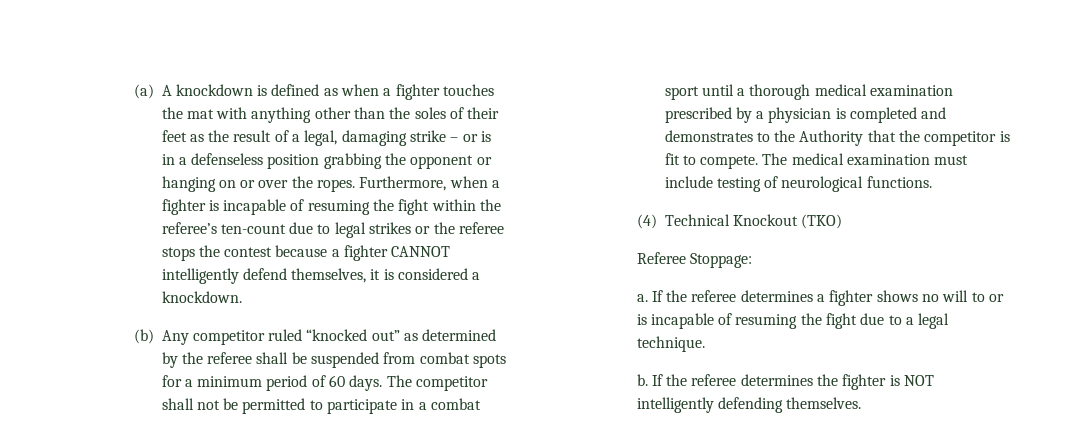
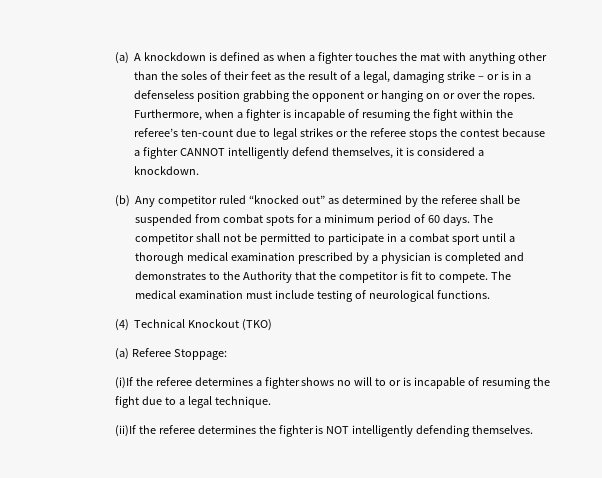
- Referee Stoppage:
+ (a) Referee Stoppage:
- a. If the referee determines a fighter shows no will to or is incapable of resuming the fight due to a legal technique.
+ (i)If the referee determines a fighter shows no will to or is incapable of resuming the fight due to a legal technique.
- b. If the referee determines the fighter is NOT intelligently defending themselves.
+ (ii)If the referee determines the fighter is NOT intelligently defending themselves.

